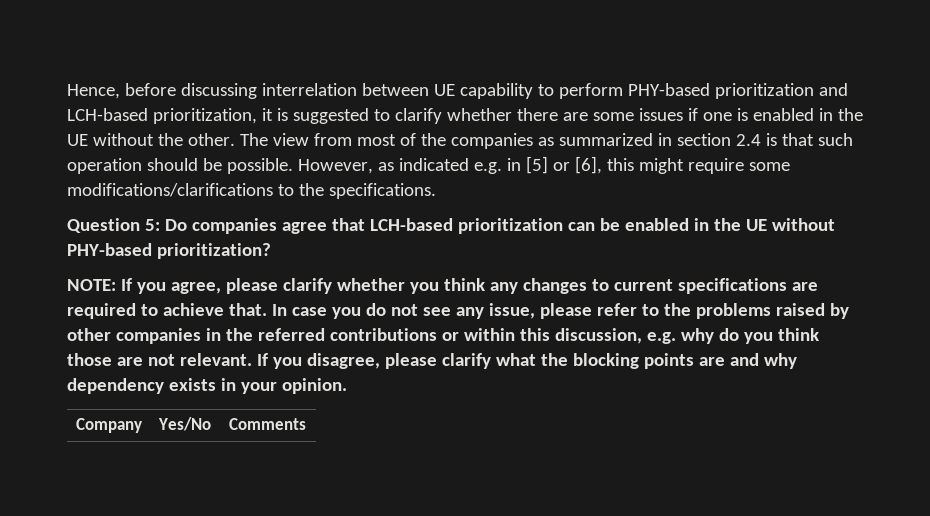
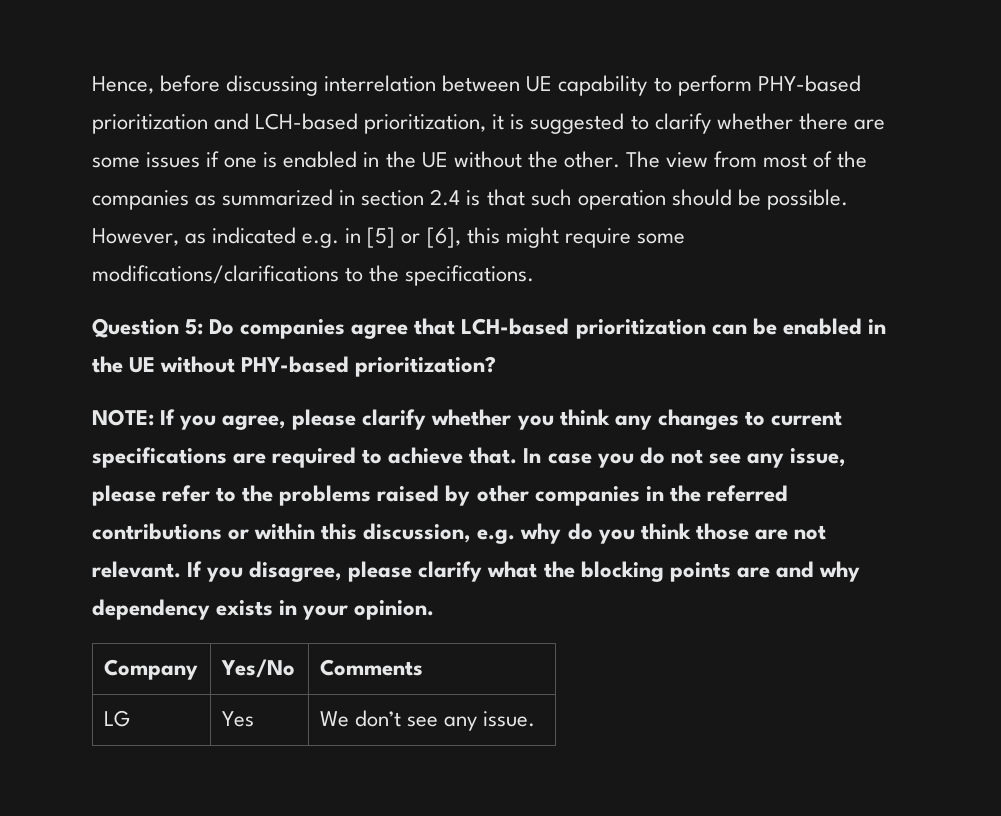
+ LG | Yes | We don’t see any issue.

